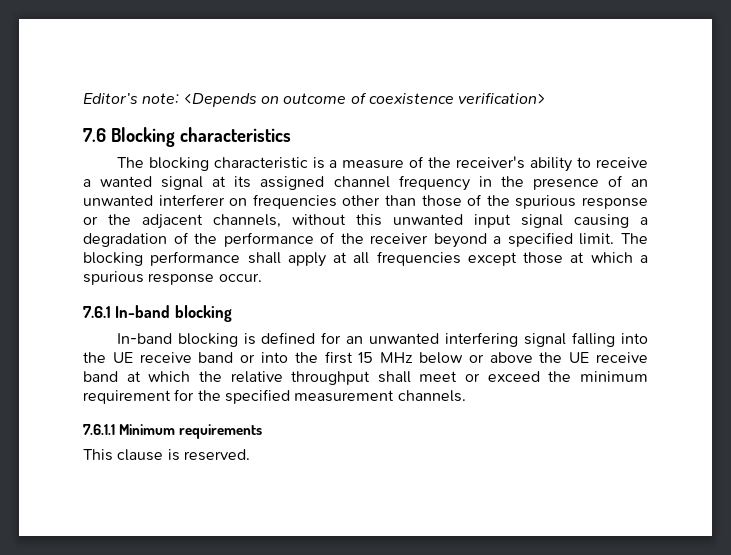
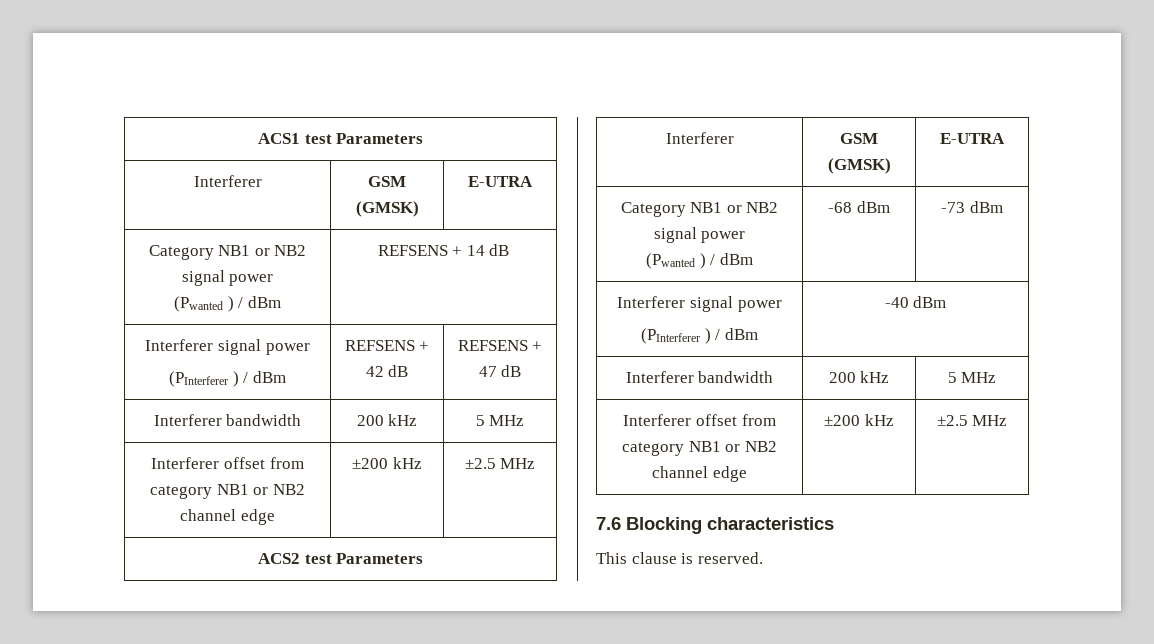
- Editor’s note: <Depends on outcome of coexistence verification>
+ ACS1 test Parameters
+ Interferer | GSM (GMSK) | E-UTRA
+ Category NB1 or NB2 signal power
+ (Pwanted ) / dBm | REFSENS + 14 dB
+ Interferer signal power
+ (PInterferer ) / dBm | REFSENS + 42 dB | REFSENS + 47 dB
+ Interferer bandwidth | 200 kHz | 5 MHz
+ Interferer offset from category NB1 or NB2 channel edge | ±200 kHz | ±2.5 MHz
+ ACS2 test Parameters
+ Interferer | GSM (GMSK) | E-UTRA
+ Category NB1 or NB2 signal power
+ (Pwanted ) / dBm | -68 dBm | -73 dBm
+ Interferer signal power
+ (PInterferer ) / dBm | -40 dBm
+ Interferer bandwidth | 200 kHz | 5 MHz
+ Interferer offset from category NB1 or NB2 channel edge | ±200 kHz | ±2.5 MHz
  7.6 Blocking characteristics
- The blocking characteristic is a measure of the receiver's ability to receive a wanted signal at its assigned channel frequency in the presence of an unwanted interferer on frequencies other than those of the spurious response or the adjacent channels, without this unwanted input signal causing a degradation of the performance of the receiver beyond a specified limit. The blocking performance shall apply at all frequencies except those at which a spurious response occur.
- 7.6.1 In-band blocking
- In-band blocking is defined for an unwanted interfering signal falling into the UE receive band or into the first 15 MHz below or above the UE receive band at which the relative throughput shall meet or exceed the minimum requirement for the specified measurement channels.
- 7.6.1.1 Minimum requirements

